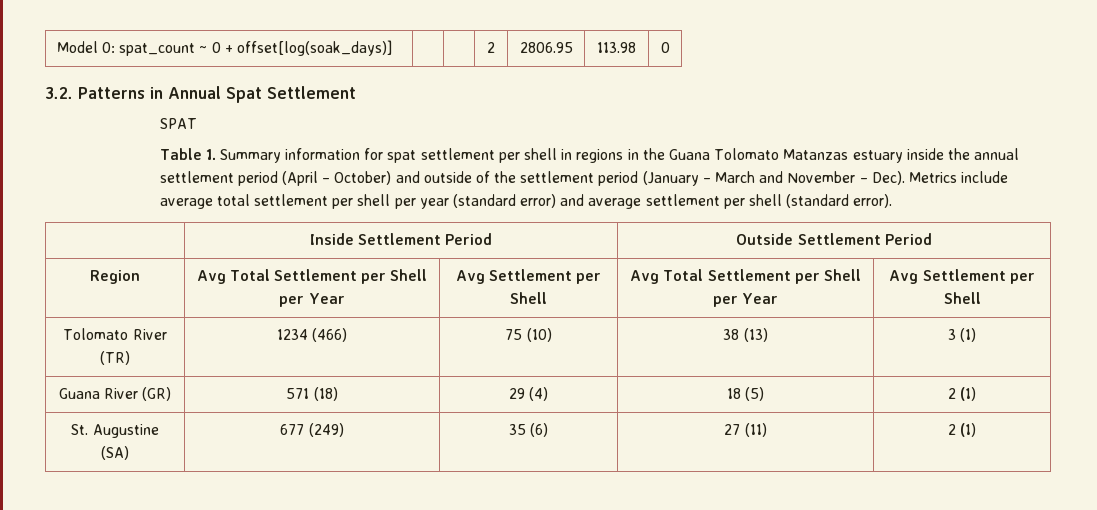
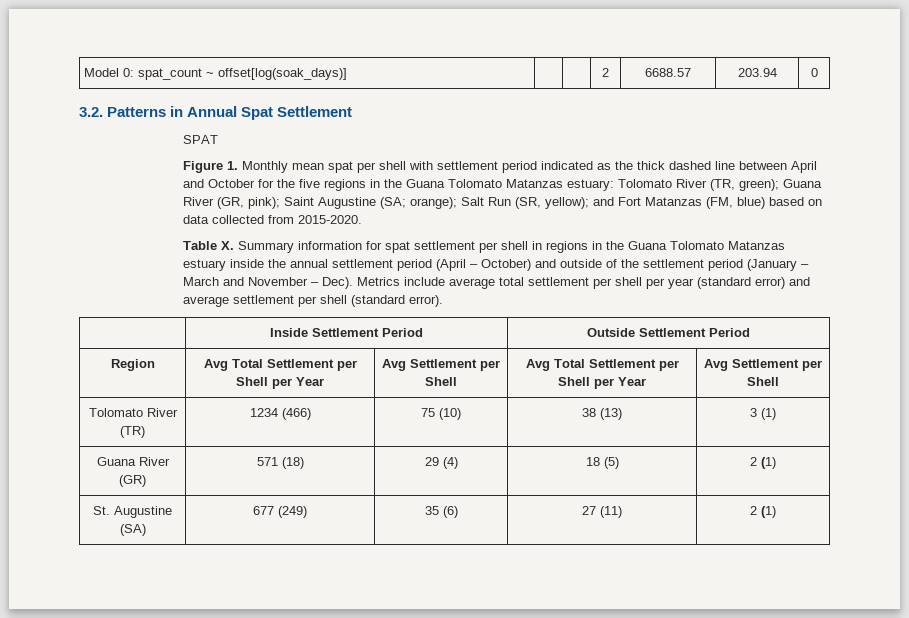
- Model 0: spat_count ~ 0 + offset[log(soak_days)] | | | 2 | 2806.95 | 113.98 | 0
+ Model 0: spat_count ~ offset[log(soak_days)] | | | 2 | 6688.57 | 203.94 | 0
+ Figure 1. Monthly mean spat per shell with settlement period indicated as the thick dashed line between April and October for the five regions in the Guana Tolomato Matanzas estuary: Tolomato River (TR, green); Guana River (GR, pink); Saint Augustine (SA; orange); Salt Run (SR, yellow); and Fort Matanzas (FM, blue) based on data collected from 2015-2020.
- Table 1. Summary information for spat settlement per shell in regions in the Guana Tolomato Matanzas estuary inside the annual settlement period (April – October) and outside of the settlement period (January – March and November – Dec).
+ Table X. Summary information for spat settlement per shell in regions in the Guana Tolomato Matanzas estuary inside the annual settlement period (April – October) and outside of the settlement period (January – March and November – Dec).

